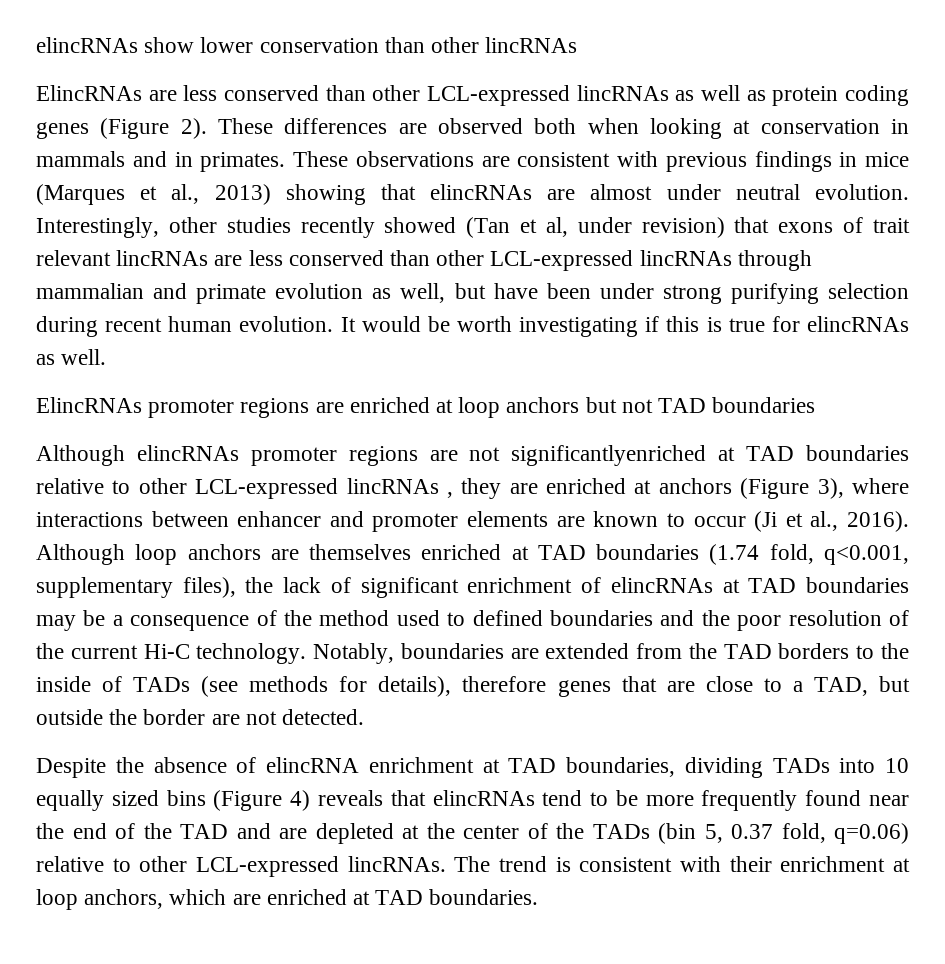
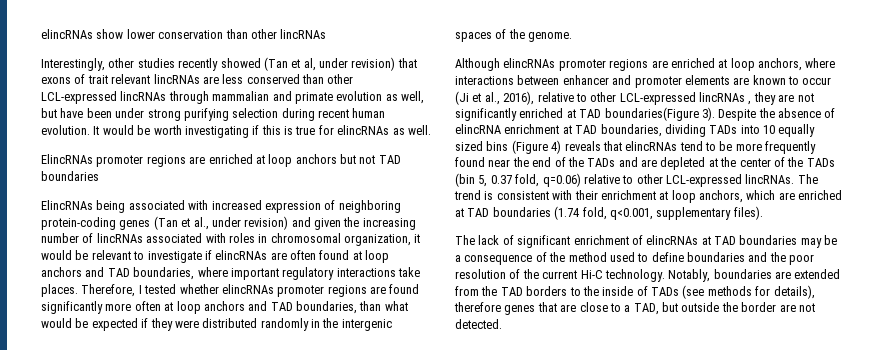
- ElincRNAs are less conserved than other LCL-expressed lincRNAs as well as protein coding genes (Figure 2). These differences are observed both when looking at conservation in mammals and in primates. These observations are consistent with previous findings in mice (Marques et al., 2013) showing that elincRNAs are almost under neutral evolution.
+ ElincRNAs being associated with increased expression of neighboring protein-coding genes (Tan et al., under revision) and given the increasing number of lincRNAs associated with roles in chromosomal organization, it would be relevant to investigate if elincRNAs are often found at loop anchors and TAD boundaries, where important regulatory interactions take places. Therefore, I tested whether elincRNAs promoter regions are found significantly more often at loop anchors and TAD boundaries, than what would be expected if they were distributed randomly in the intergenic spaces of the genome.
- Although elincRNAs promoter regions are not significantlyenriched at TAD boundaries relative to other LCL-expressed lincRNAs , they are enriched at anchors (Figure 3), where interactions between enhancer and promoter elements are known to occur (Ji et al., 2016). Although loop anchors are themselves enriched at TAD boundaries (1.74 fold, q<0.001, supplementary files), the lack of significant enrichment of elincRNAs at TAD boundaries may be a consequence of the method used to defined boundaries and the poor resolution of the current Hi-C technology.
+ Although elincRNAs promoter regions are enriched at loop anchors, where interactions between enhancer and promoter elements are known to occur (Ji et al., 2016), relative to other LCL-expressed lincRNAs , they are not significantly enriched at TAD boundaries(Figure 3). Despite the absence of elincRNA enrichment at TAD boundaries, dividing TADs into 10 equally sized bins (Figure 4) reveals that elincRNAs tend to be more frequently found near the end of the TADs and are depleted at the center of the TADs (bin 5, 0.37 fold, q=0.06) relative to other LCL-expressed lincRNAs. The trend is consistent with their enrichment at loop anchors, which are enriched at TAD boundaries (1.74 fold, q<0.001, supplementary files).
+ The lack of significant enrichment of elincRNAs at TAD boundaries may be a consequence of the method used to define boundaries and the poor resolution of the current Hi-C technology.
- Despite the absence of elincRNA enrichment at TAD boundaries, dividing TADs into 10 equally sized bins (Figure 4) reveals that elincRNAs tend to be more frequently found near the end of the TAD and are depleted at the center of the TADs (bin 5, 0.37 fold, q=0.06) relative to other LCL-expressed lincRNAs. The trend is consistent with their enrichment at loop anchors, which are enriched at TAD boundaries.

